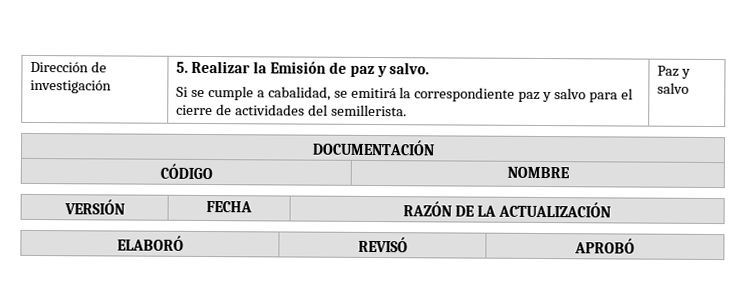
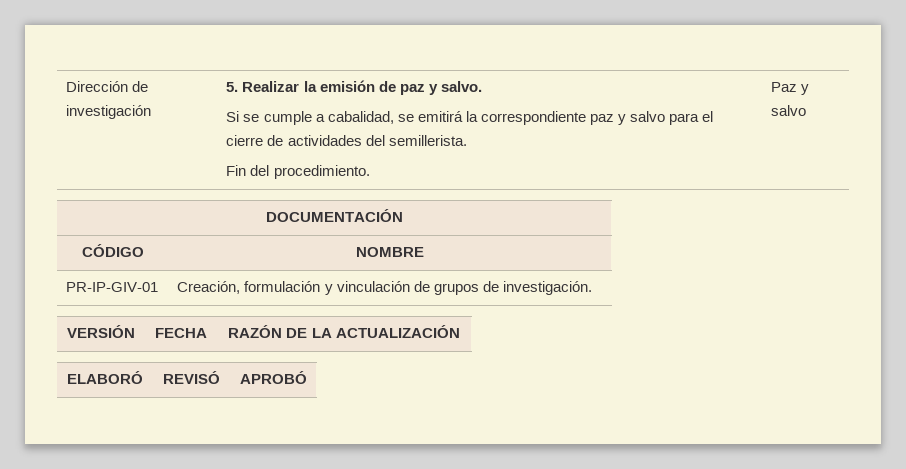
- Dirección de investigación | 5. Realizar la Emisión de paz y salvo.
- Si se cumple a cabalidad, se emitirá la correspondiente paz y salvo para el cierre de actividades del semillerista. | Paz y salvo
+ Dirección de investigación | 5. Realizar la emisión de paz y salvo.
+ Si se cumple a cabalidad, se emitirá la correspondiente paz y salvo para el cierre de actividades del semillerista.
+ Fin del procedimiento. | Paz y salvo
+ PR-IP-GIV-01 | Creación, formulación y vinculación de grupos de investigación.

